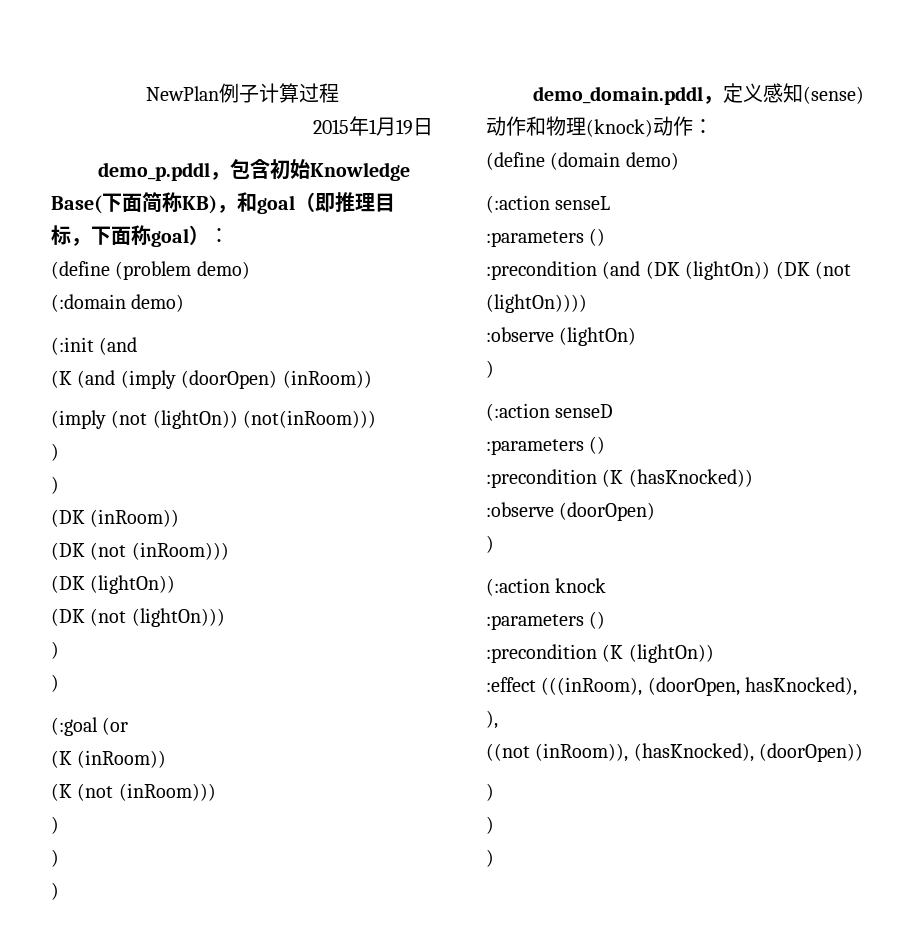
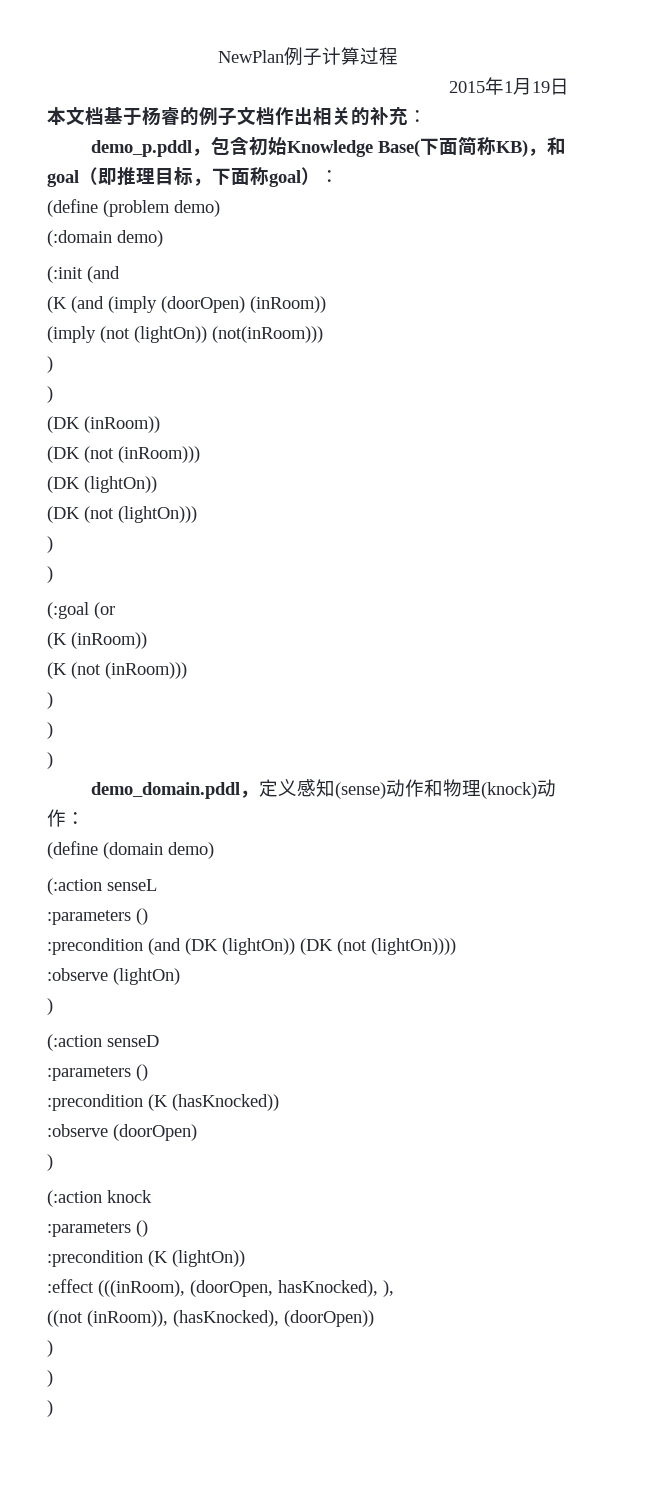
+ 本文档基于杨睿的例子文档作出相关的补充：

